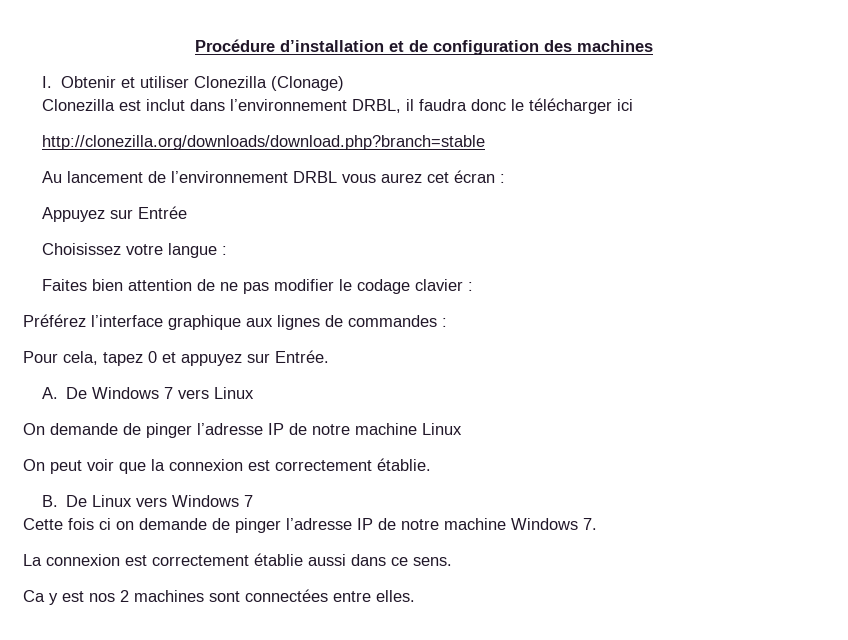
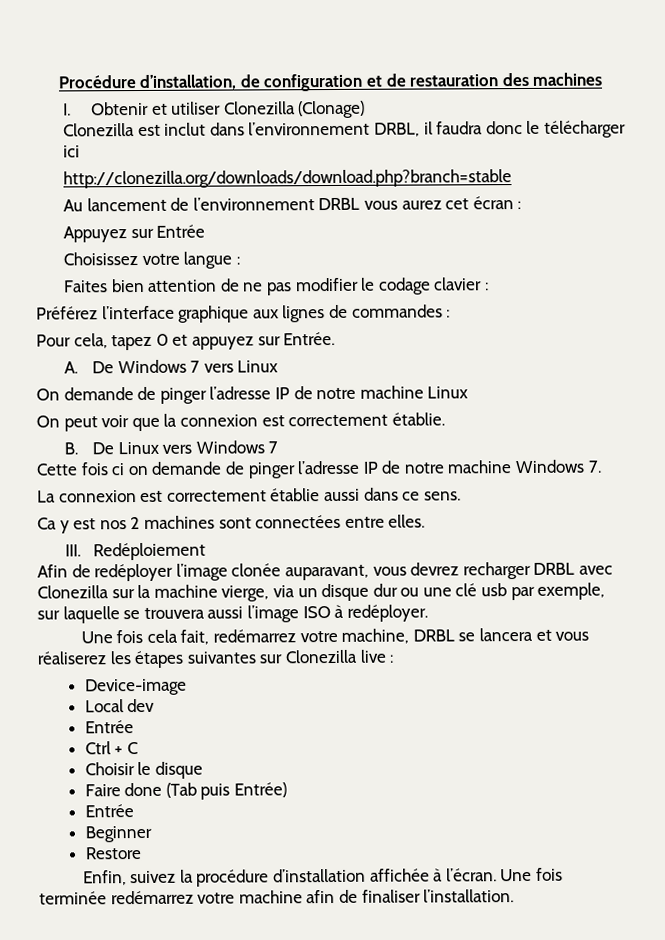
- Procédure d’installation et de configuration des machines
+ Procédure d’installation, de configuration et de restauration des machines
+ III. Redéploiement
+ Afin de redéployer l’image clonée auparavant, vous devrez recharger DRBL avec Clonezilla sur la machine vierge, via un disque dur ou une clé usb par exemple, sur laquelle se trouvera aussi l’image ISO à redéployer.
+ Une fois cela fait, redémarrez votre machine, DRBL se lancera et vous réaliserez les étapes suivantes sur Clonezilla live :
+ Device-image
+ Local dev
+ Entrée
+ Ctrl + C
+ Choisir le disque
+ Faire done (Tab puis Entrée)
+ Entrée
+ Beginner
+ Restore
+ Enfin, suivez la procédure d’installation affichée à l’écran. Une fois terminée redémarrez votre machine afin de finaliser l’installation.

